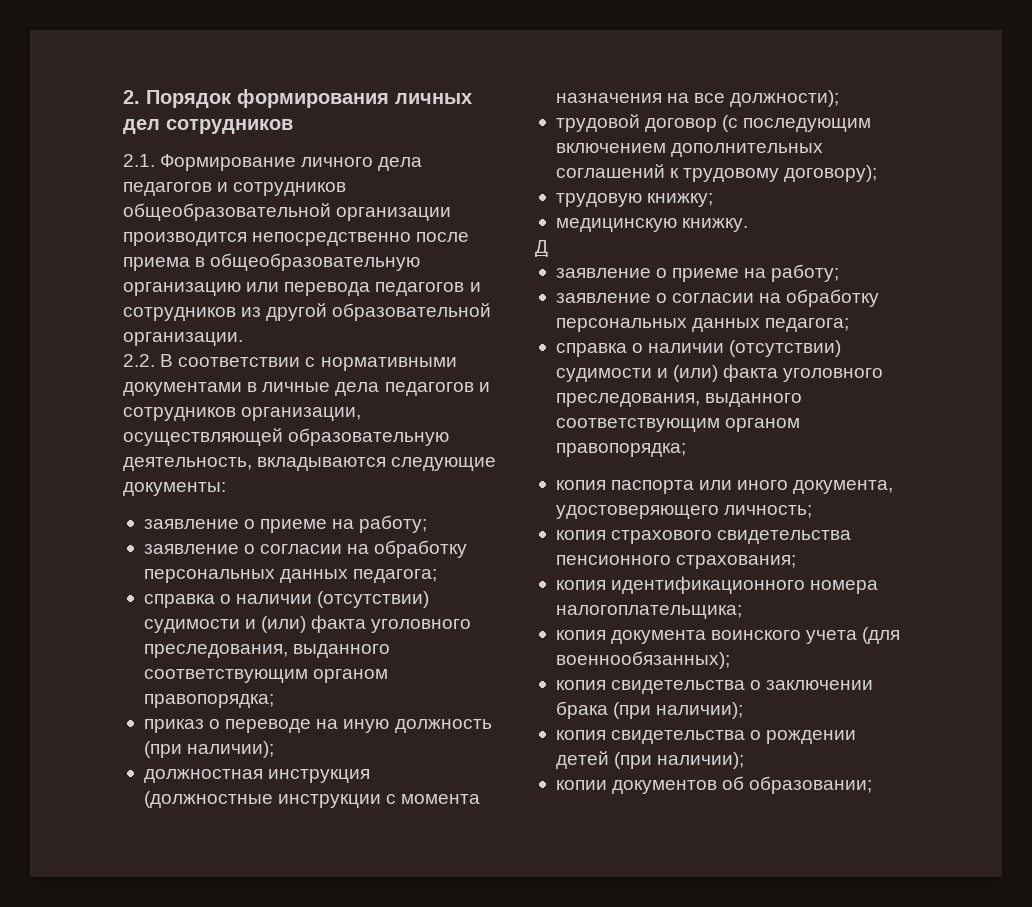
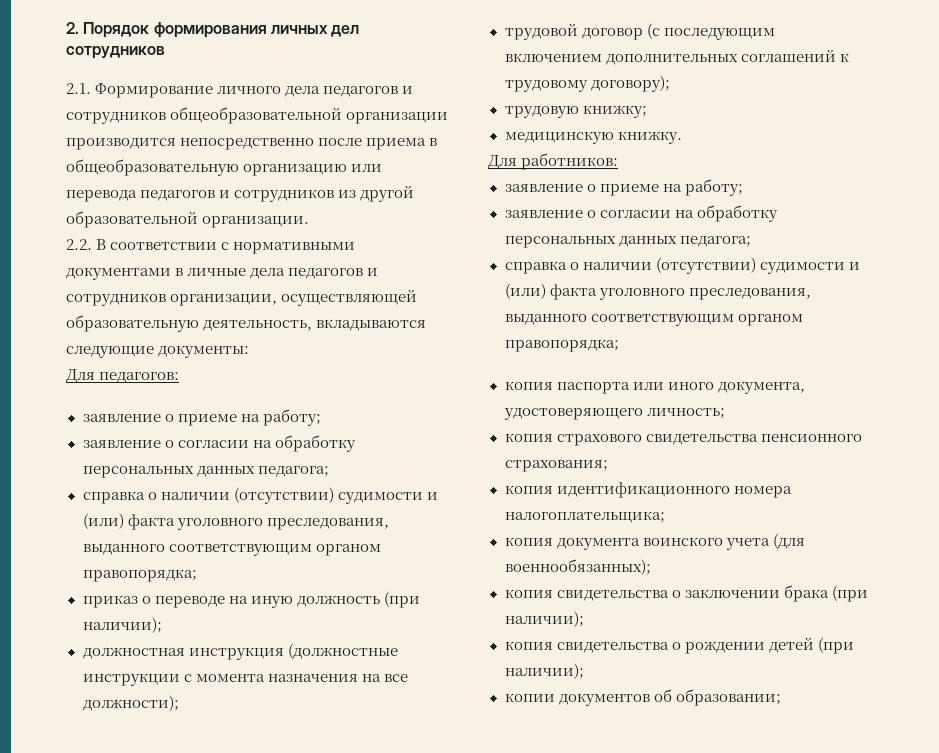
+ Для педагогов:
- Д
+ Для работников:

